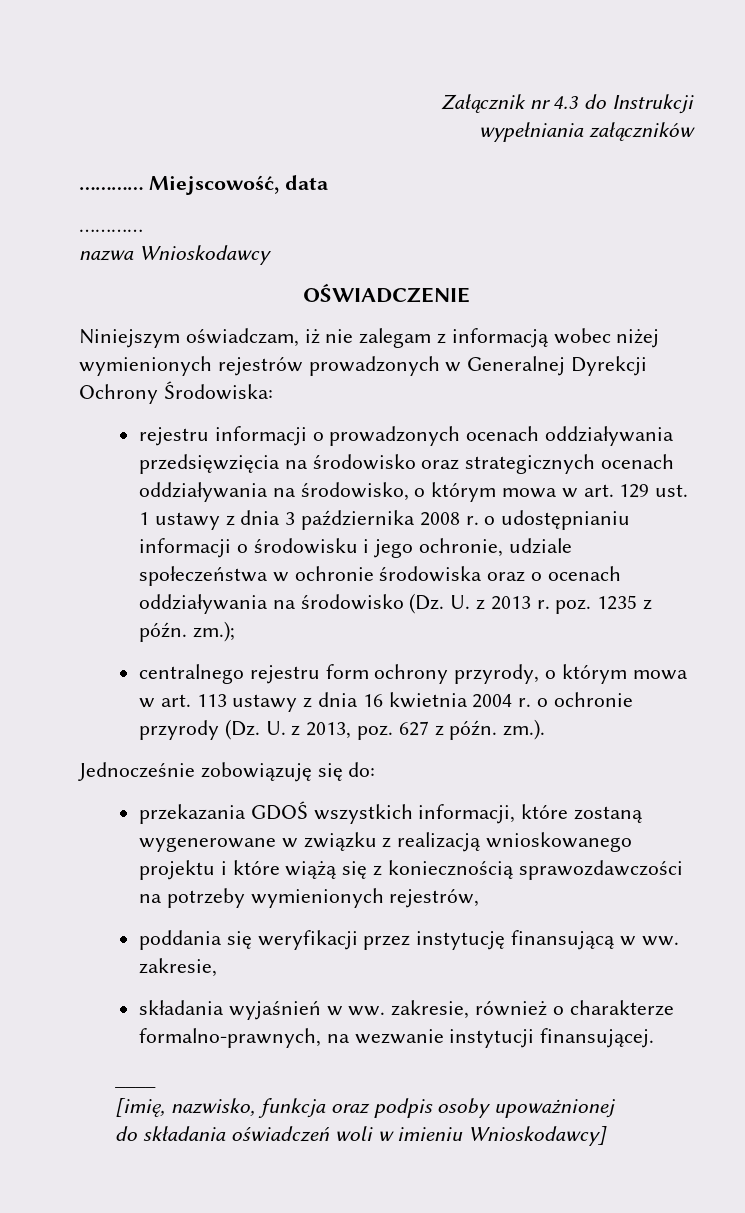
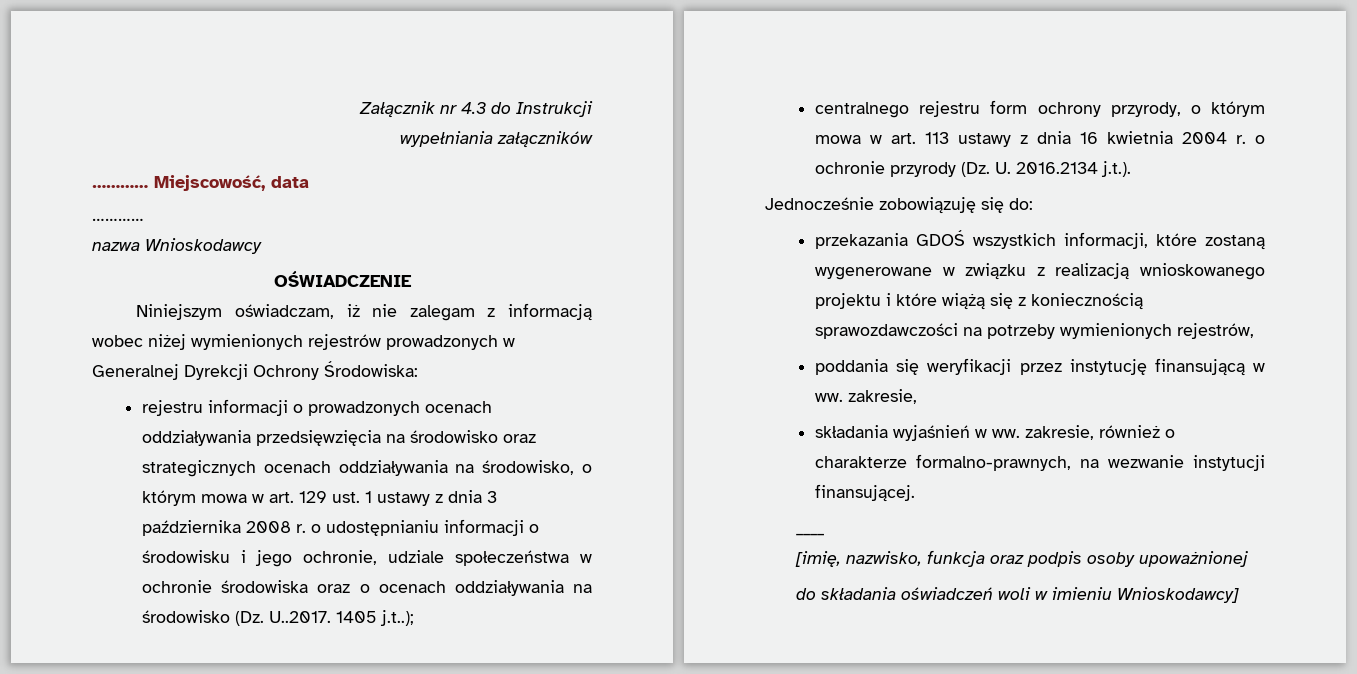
- rejestru informacji o prowadzonych ocenach oddziaływania przedsięwzięcia na środowisko oraz strategicznych ocenach oddziaływania na środowisko, o którym mowa w art. 129 ust. 1 ustawy z dnia 3 października 2008 r. o udostępnianiu informacji o środowisku i jego ochronie, udziale społeczeństwa w ochronie środowiska oraz o ocenach oddziaływania na środowisko (Dz. U. z 2013 r. poz. 1235 z późn. zm.);
+ rejestru informacji o prowadzonych ocenach oddziaływania przedsięwzięcia na środowisko oraz strategicznych ocenach oddziaływania na środowisko, o którym mowa w art. 129 ust. 1 ustawy z dnia 3 października 2008 r. o udostępnianiu informacji o środowisku i jego ochronie, udziale społeczeństwa w ochronie środowiska oraz o ocenach oddziaływania na środowisko (Dz. U..2017. 1405 j.t..);
- centralnego rejestru form ochrony przyrody, o którym mowa w art. 113 ustawy z dnia 16 kwietnia 2004 r. o ochronie przyrody (Dz. U. z 2013, poz. 627 z późn. zm.).
+ centralnego rejestru form ochrony przyrody, o którym mowa w art. 113 ustawy z dnia 16 kwietnia 2004 r. o ochronie przyrody (Dz. U. 2016.2134 j.t.).

